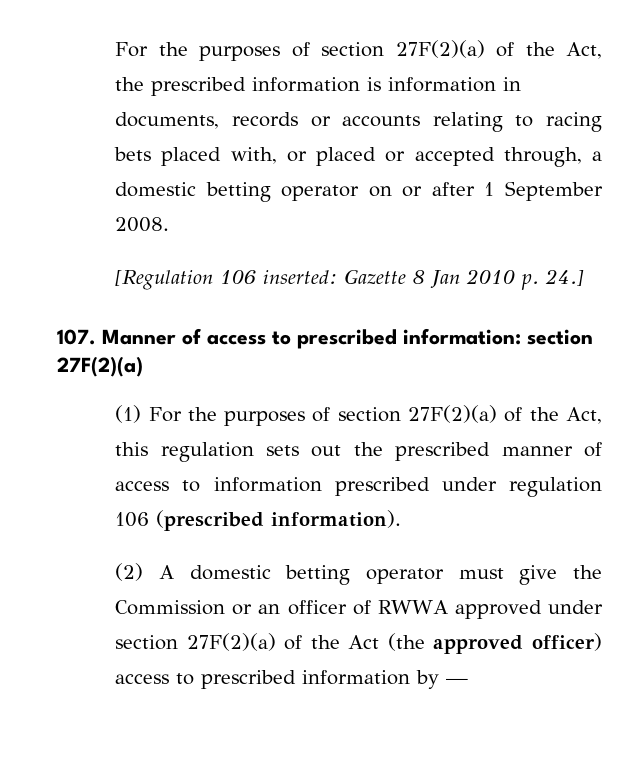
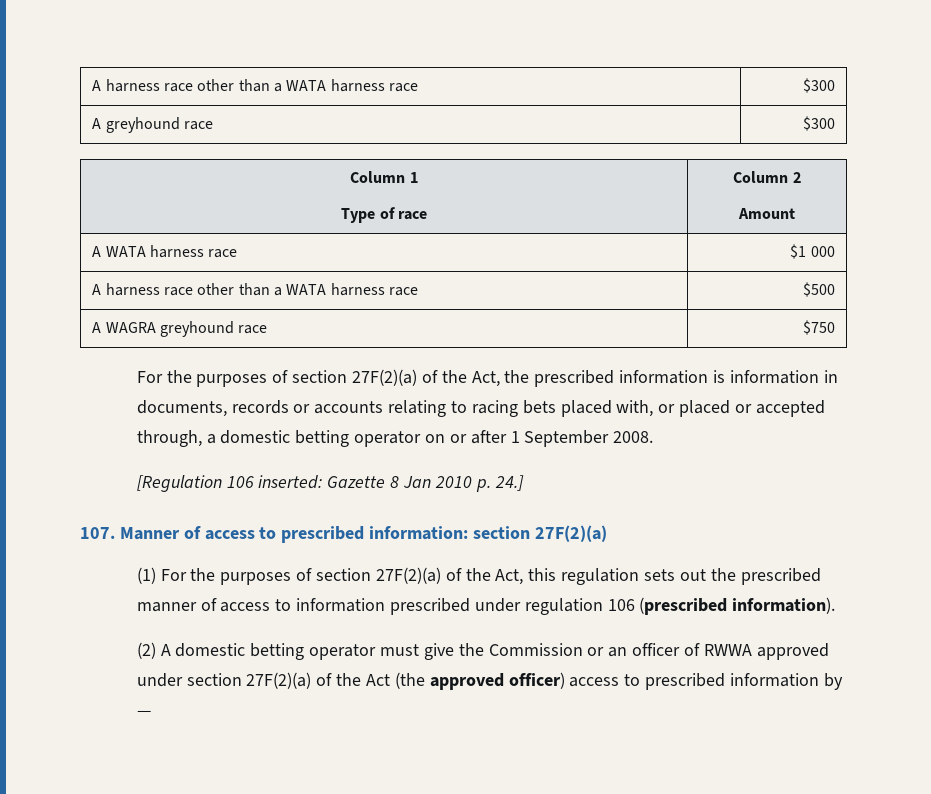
+ A harness race other than a WATA harness race | $300
+ A greyhound race | $300
+ Column 1
+ Type of race | Column 2
+ Amount
+ A WATA harness race | $1 000
+ A harness race other than a WATA harness race | $500
+ A WAGRA greyhound race | $750

